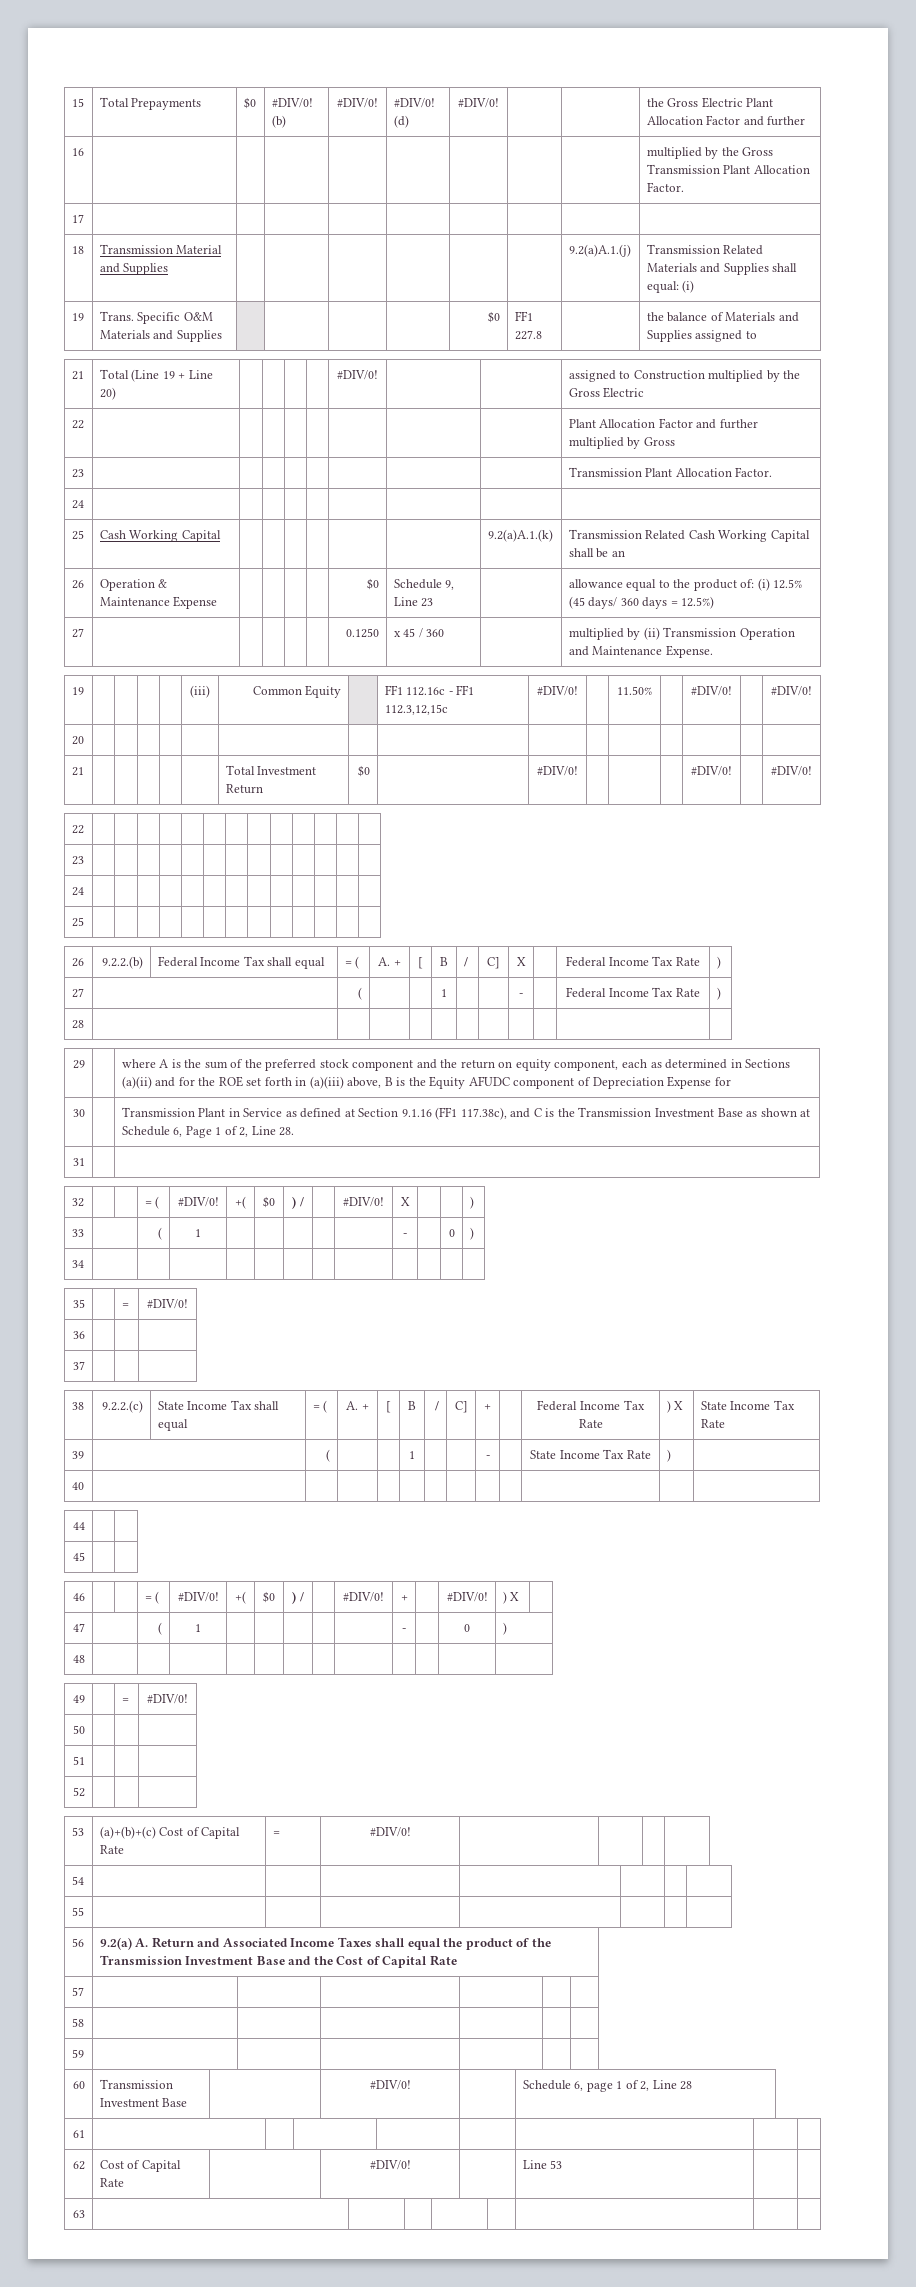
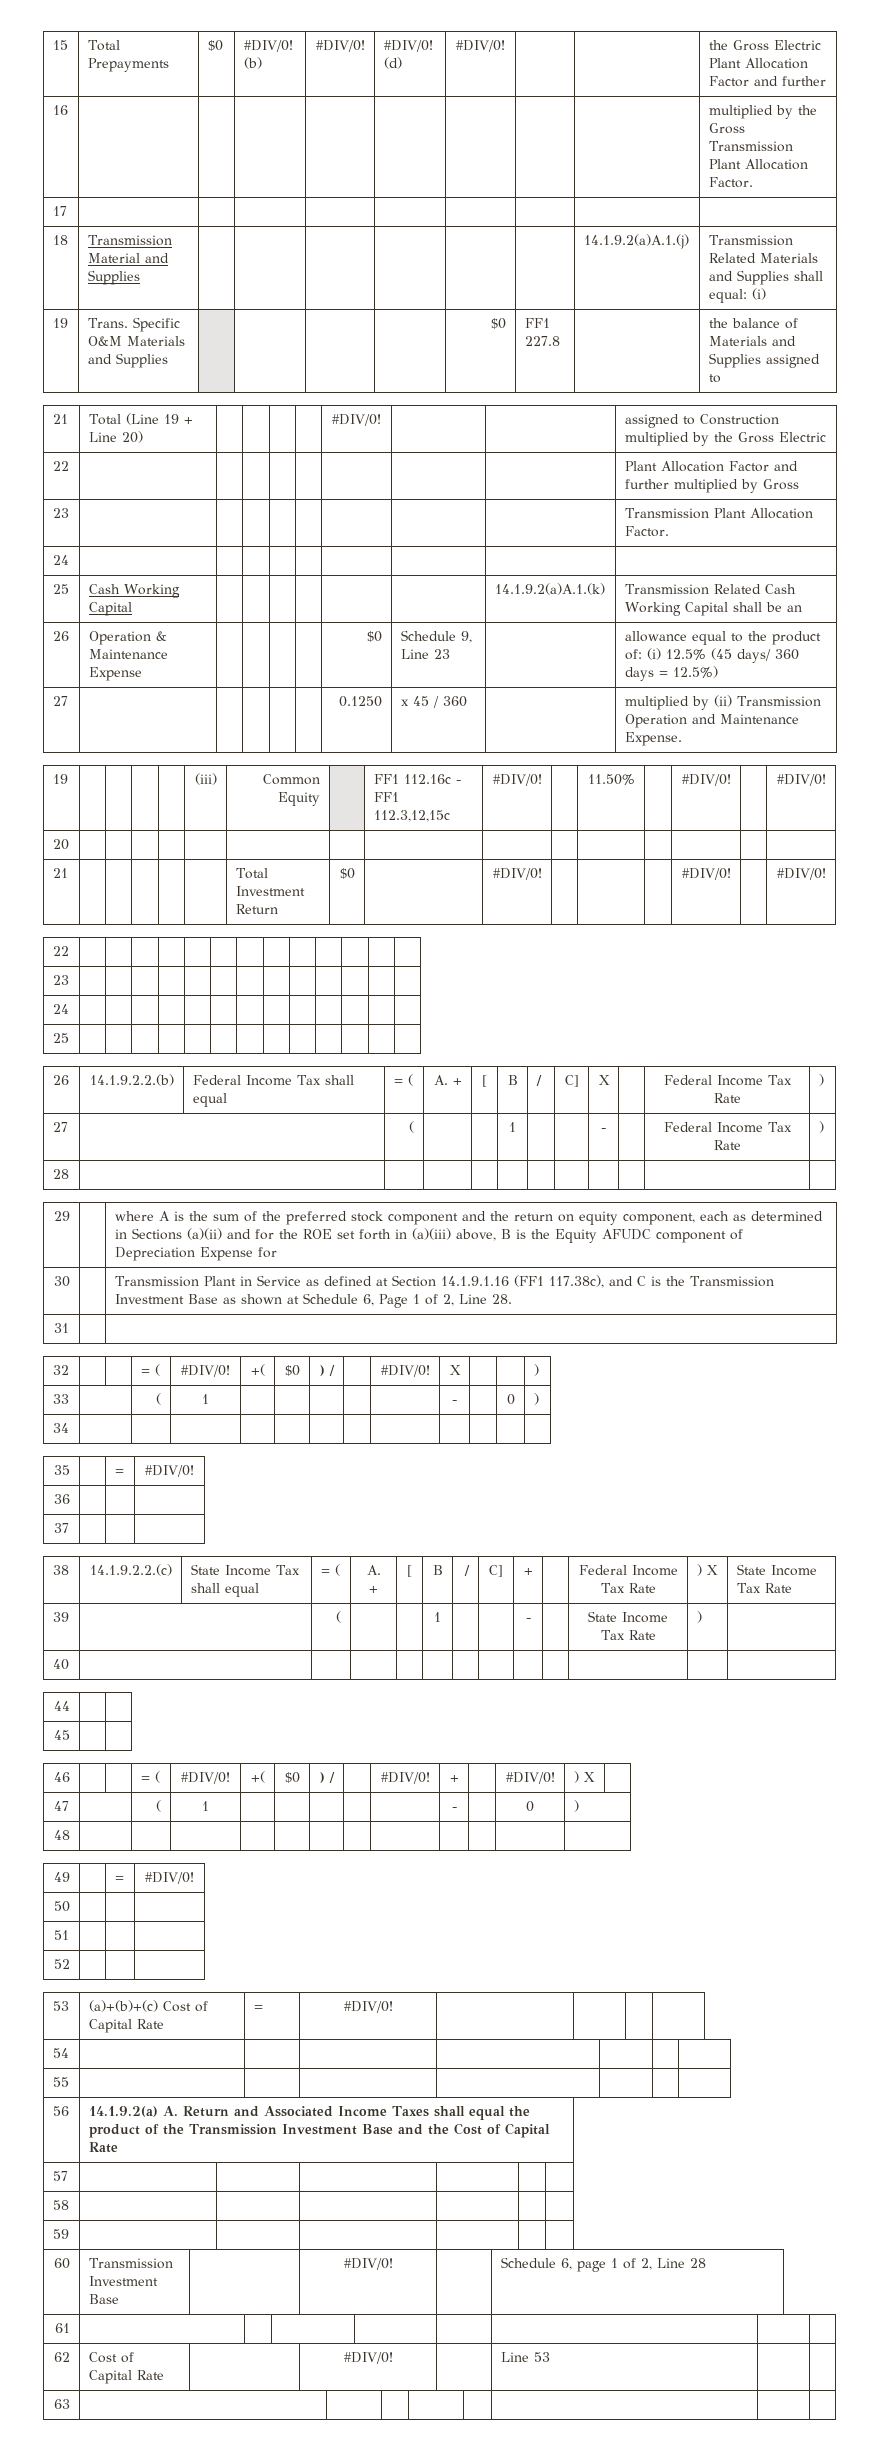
- 18 | Transmission Material and Supplies | | | | | | | 9.2(a)A.1.(j) | Transmission Related Materials and Supplies shall equal: (i)
+ 18 | Transmission Material and Supplies | | | | | | | 14.1.9.2(a)A.1.(j) | Transmission Related Materials and Supplies shall equal: (i)
- 25 | Cash Working Capital | | | | | | | 9.2(a)A.1.(k) | Transmission Related Cash Working Capital shall be an
+ 25 | Cash Working Capital | | | | | | | 14.1.9.2(a)A.1.(k) | Transmission Related Cash Working Capital shall be an
- 26 | 9.2.2.(b) | Federal Income Tax shall equal | = ( | A. + | [ | B | / | C] | X | | Federal Income Tax Rate | )
+ 26 | 14.1.9.2.2.(b) | Federal Income Tax shall equal | = ( | A. + | [ | B | / | C] | X | | Federal Income Tax Rate | )
- 30 | | Transmission Plant in Service as defined at Section 9.1.16 (FF1 117.38c), and C is the Transmission Investment Base as shown at Schedule 6, Page 1 of 2, Line 28.
+ 30 | | Transmission Plant in Service as defined at Section 14.1.9.1.16 (FF1 117.38c), and C is the Transmission Investment Base as shown at Schedule 6, Page 1 of 2, Line 28.
- 38 | 9.2.2.(c) | State Income Tax shall equal | = ( | A. + | [ | B | / | C] | + | | Federal Income Tax Rate | ) X | State Income Tax Rate
+ 38 | 14.1.9.2.2.(c) | State Income Tax shall equal | = ( | A. + | [ | B | / | C] | + | | Federal Income Tax Rate | ) X | State Income Tax Rate
- 56 | 9.2(a) A. Return and Associated Income Taxes shall equal the product of the Transmission Investment Base and the Cost of Capital Rate
+ 56 | 14.1.9.2(a) A. Return and Associated Income Taxes shall equal the product of the Transmission Investment Base and the Cost of Capital Rate

